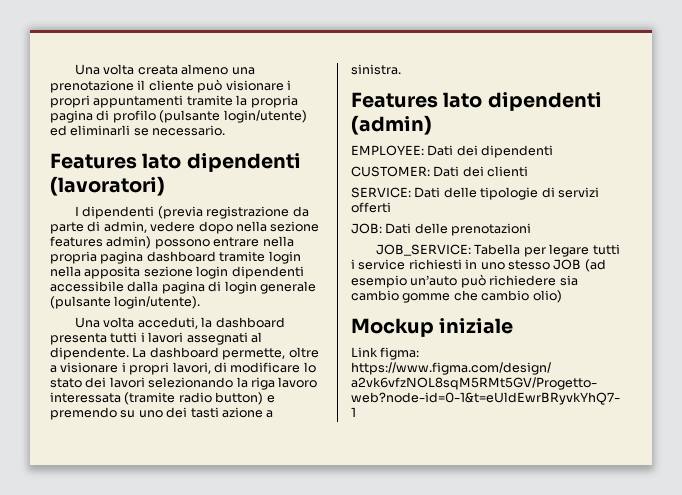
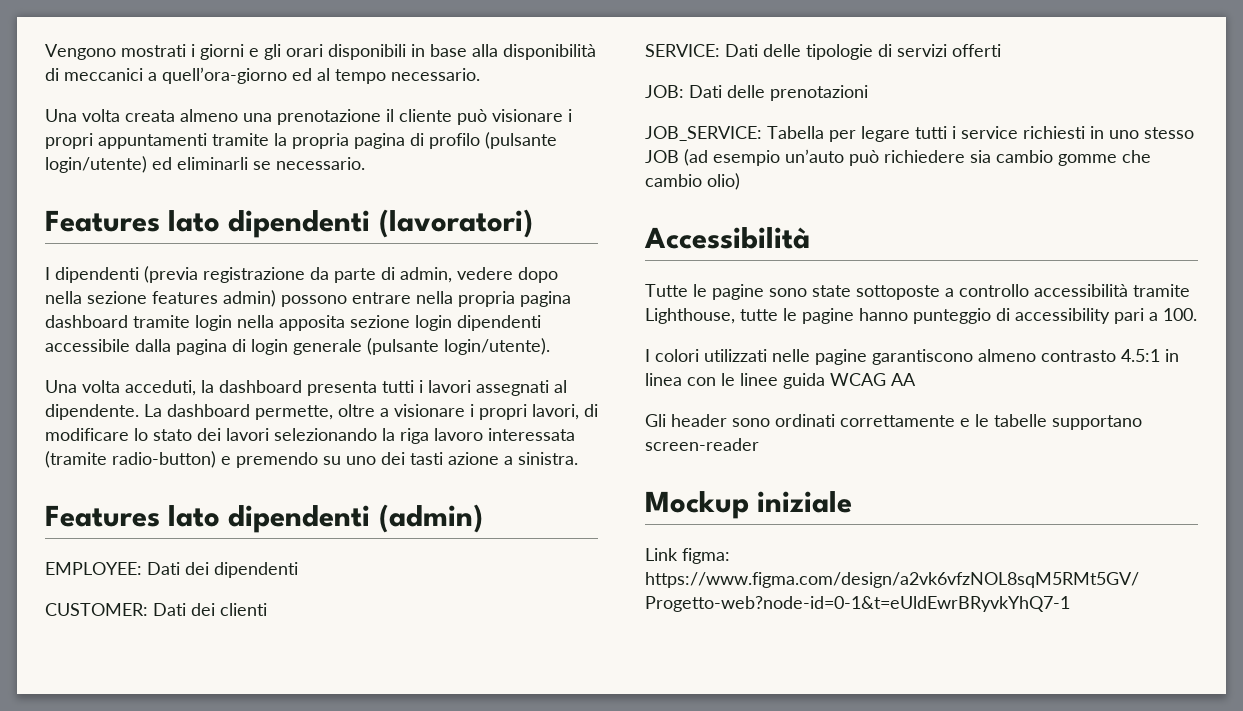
+ Vengono mostrati i giorni e gli orari disponibili in base alla disponibilità di meccanici a quell’ora-giorno ed al tempo necessario.
- La dashboard permette, oltre a visionare i propri lavori, di modificare lo stato dei lavori selezionando la riga lavoro interessata (tramite radio button) e premendo su uno dei tasti azione a sinistra.
+ La dashboard permette, oltre a visionare i propri lavori, di modificare lo stato dei lavori selezionando la riga lavoro interessata (tramite radio-button) e premendo su uno dei tasti azione a sinistra.
+ Accessibilità
+ Tutte le pagine sono state sottoposte a controllo accessibilità tramite Lighthouse, tutte le pagine hanno punteggio di accessibility pari a 100.
+ I colori utilizzati nelle pagine garantiscono almeno contrasto 4.5:1 in linea con le linee guida WCAG AA
+ Gli header sono ordinati correttamente e le tabelle supportano screen-reader

